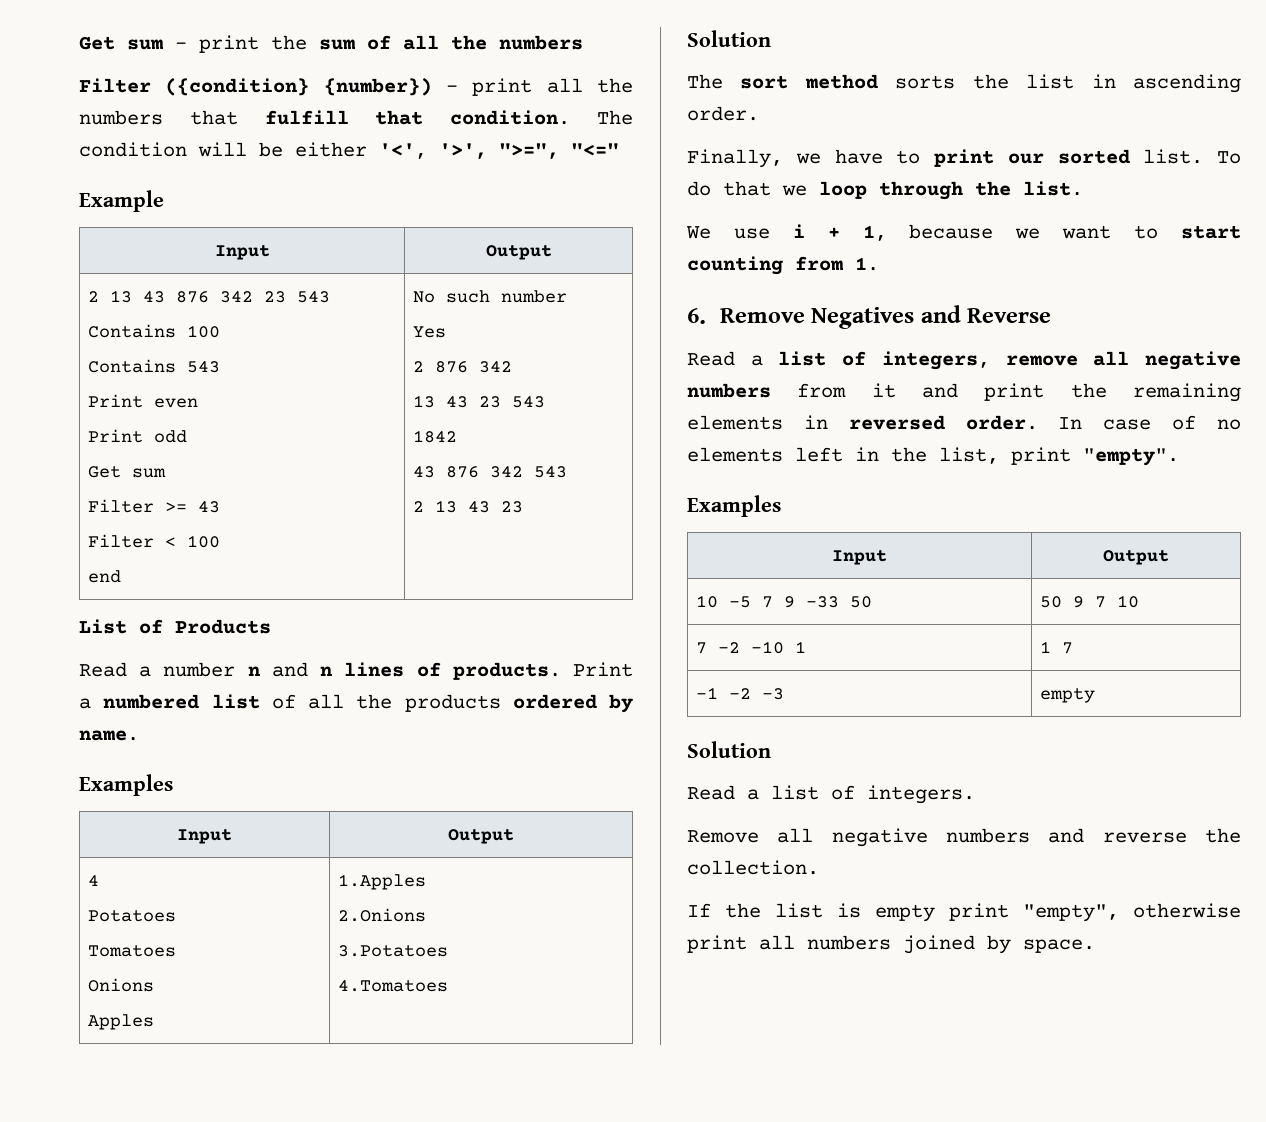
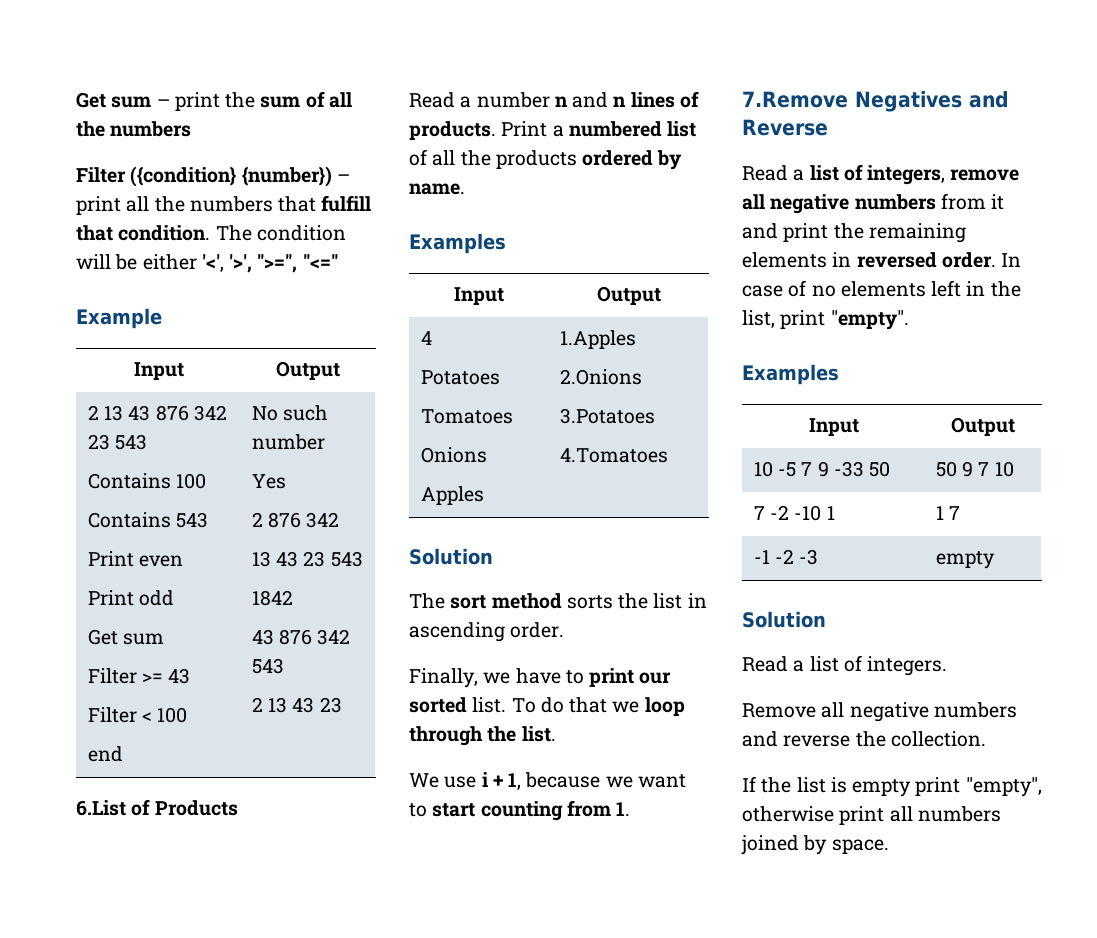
- List of Products
+ 6.List of Products
- 6. Remove Negatives and Reverse
+ 7.Remove Negatives and Reverse

